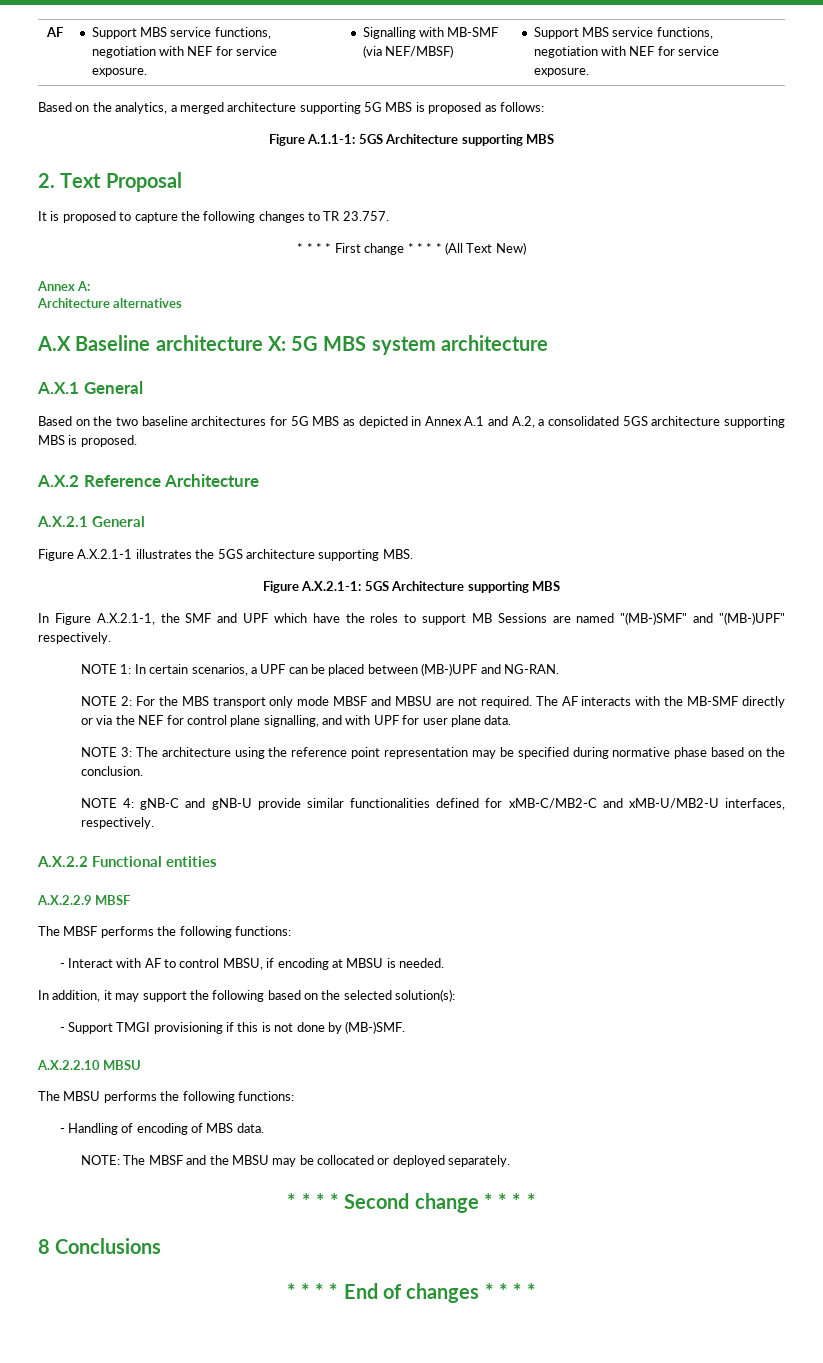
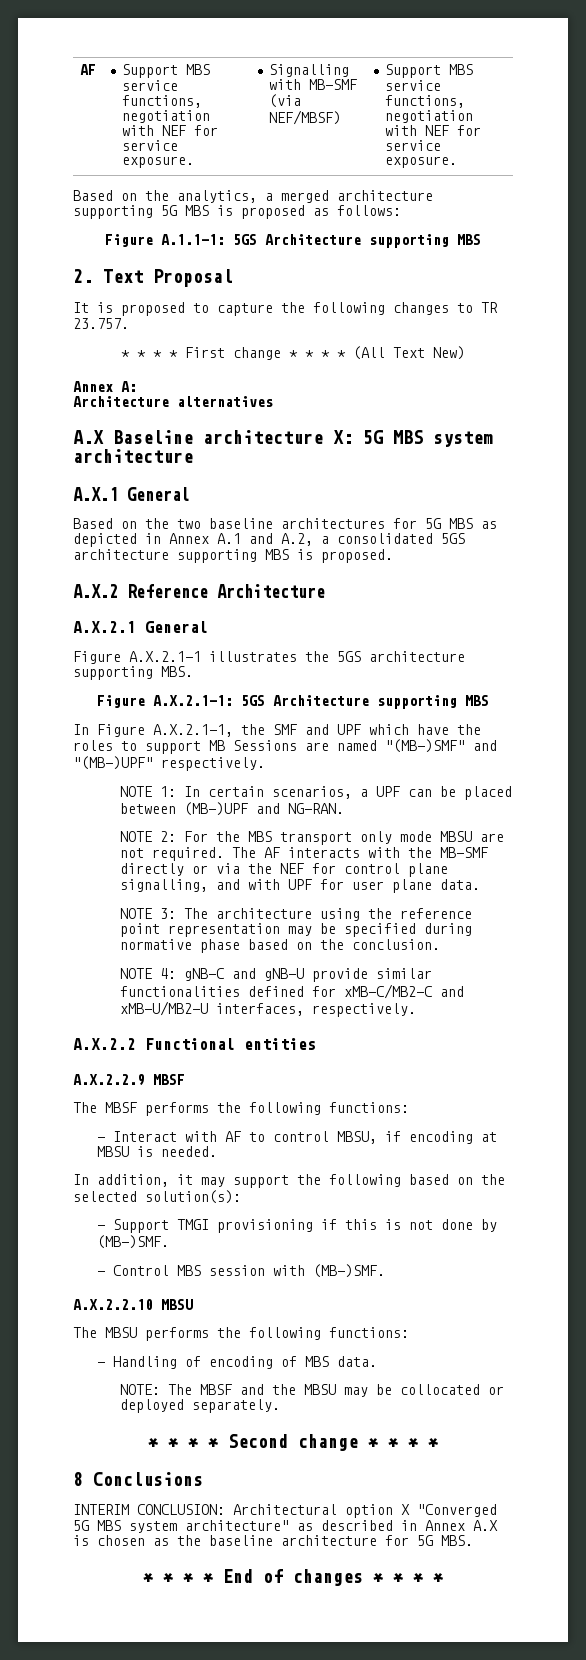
- NOTE 2: For the MBS transport only mode MBSF and MBSU are not required.
+ NOTE 2: For the MBS transport only mode MBSU are not required.
+ - Control MBS session with (MB-)SMF.
+ INTERIM CONCLUSION: Architectural option X "Converged 5G MBS system architecture" as described in Annex A.X is chosen as the baseline architecture for 5G MBS.

